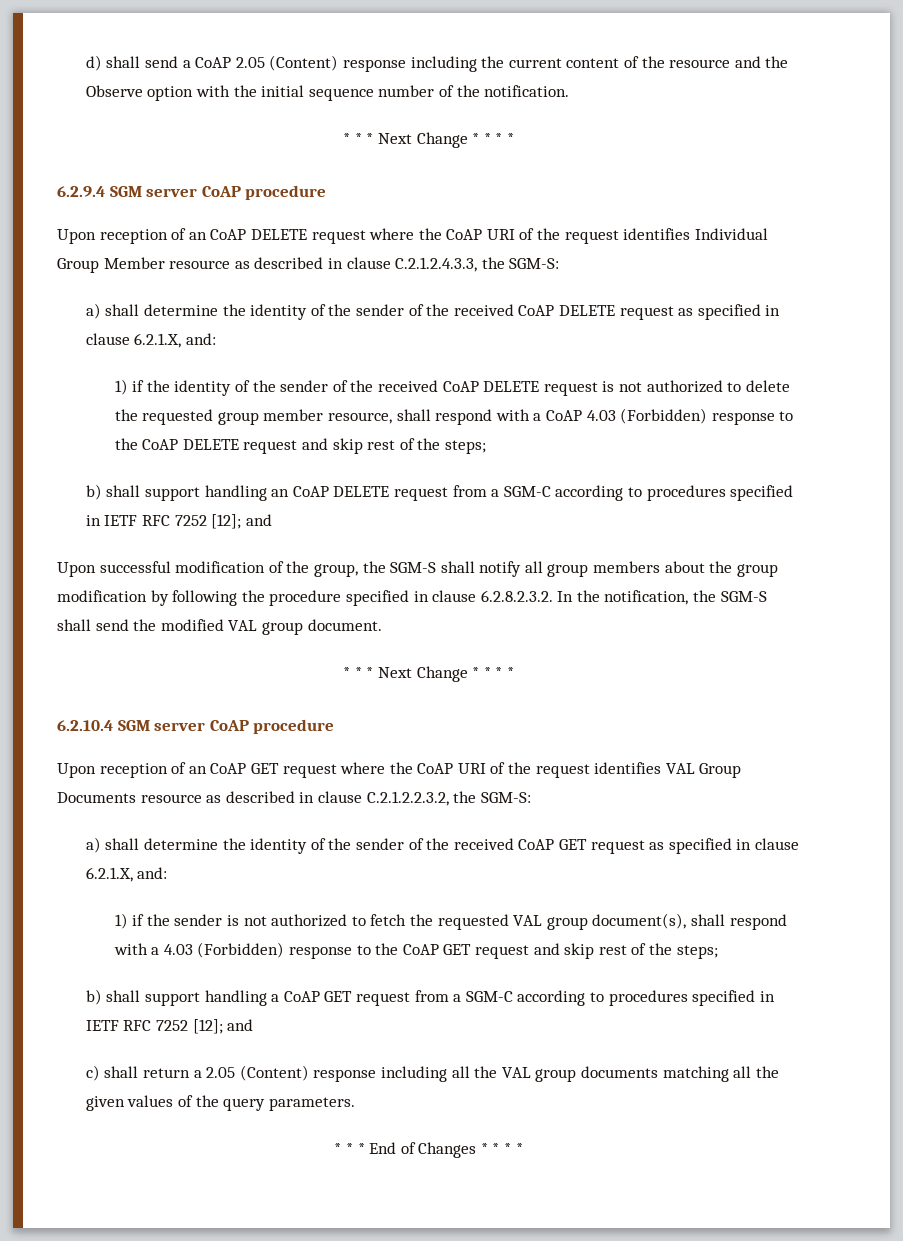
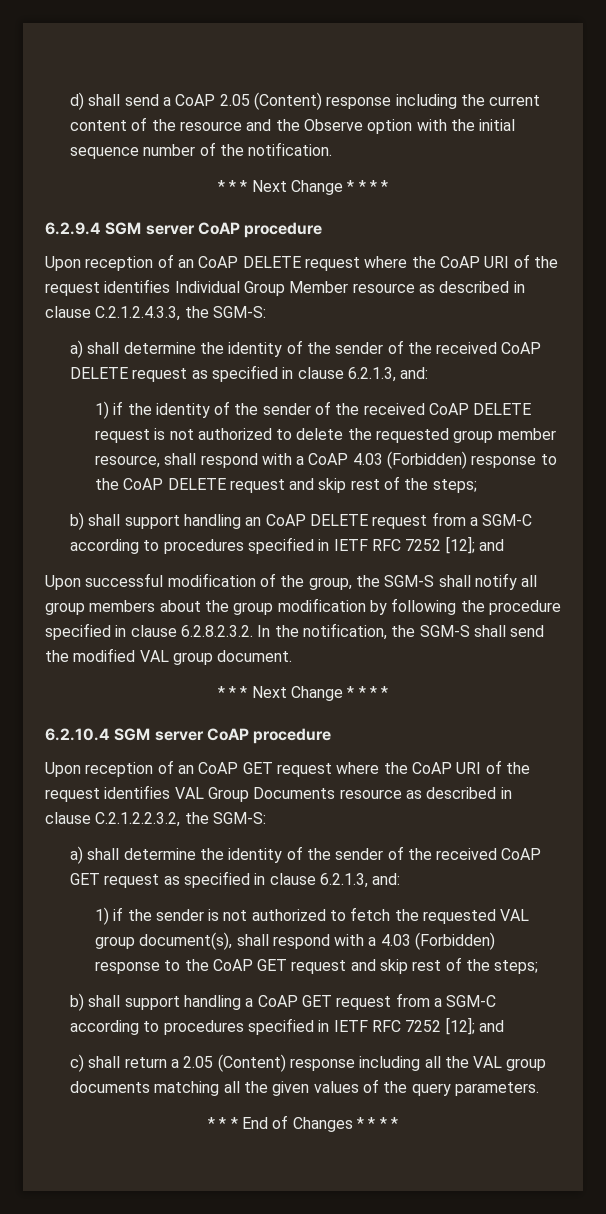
- a) shall determine the identity of the sender of the received CoAP DELETE request as specified in clause 6.2.1.X, and:
+ a) shall determine the identity of the sender of the received CoAP DELETE request as specified in clause 6.2.1.3, and:
- a) shall determine the identity of the sender of the received CoAP GET request as specified in clause 6.2.1.X, and:
+ a) shall determine the identity of the sender of the received CoAP GET request as specified in clause 6.2.1.3, and:

